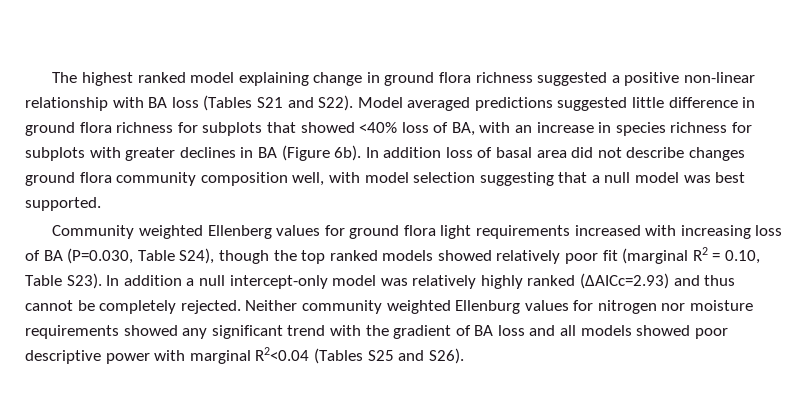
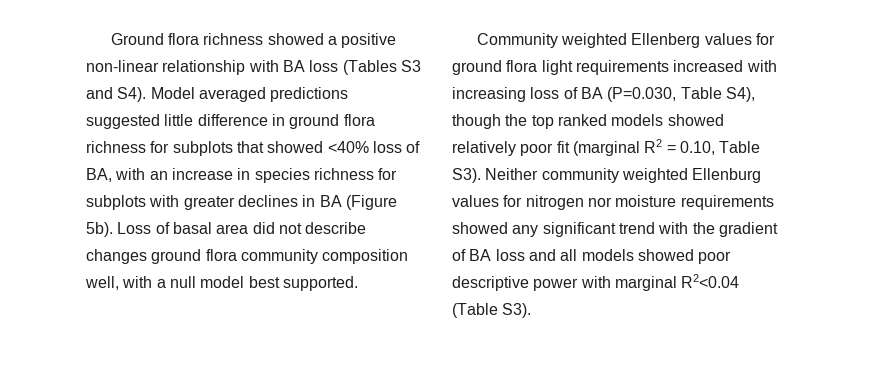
- The highest ranked model explaining change in ground flora richness suggested a positive non-linear relationship with BA loss (Tables S21 and S22). Model averaged predictions suggested little difference in ground flora richness for subplots that showed <40% loss of BA, with an increase in species richness for subplots with greater declines in BA (Figure 6b). In addition loss of basal area did not describe changes ground flora community composition well, with model selection suggesting that a null model was best supported.
+ Ground flora richness showed a positive non-linear relationship with BA loss (Tables S3 and S4). Model averaged predictions suggested little difference in ground flora richness for subplots that showed <40% loss of BA, with an increase in species richness for subplots with greater declines in BA (Figure 5b). Loss of basal area did not describe changes ground flora community composition well, with a null model best supported.
- Community weighted Ellenberg values for ground flora light requirements increased with increasing loss of BA (P=0.030, Table S24), though the top ranked models showed relatively poor fit (marginal R2 = 0.10, Table S23). In addition a null intercept-only model was relatively highly ranked (ΔAICc=2.93) and thus cannot be completely rejected. Neither community weighted Ellenburg values for nitrogen nor moisture requirements showed any significant trend with the gradient of BA loss and all models showed poor descriptive power with marginal R2<0.04 (Tables S25 and S26).
+ Community weighted Ellenberg values for ground flora light requirements increased with increasing loss of BA (P=0.030, Table S4), though the top ranked models showed relatively poor fit (marginal R2 = 0.10, Table S3). Neither community weighted Ellenburg values for nitrogen nor moisture requirements showed any significant trend with the gradient of BA loss and all models showed poor descriptive power with marginal R2<0.04 (Table S3).

